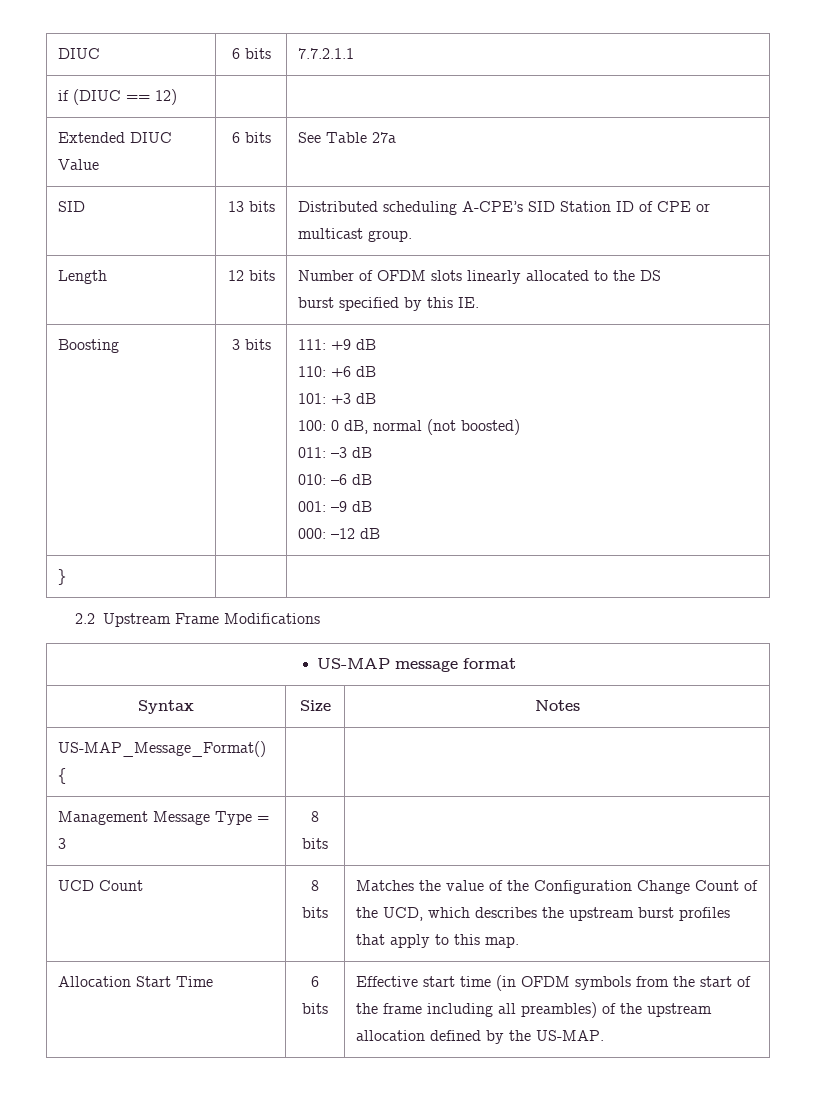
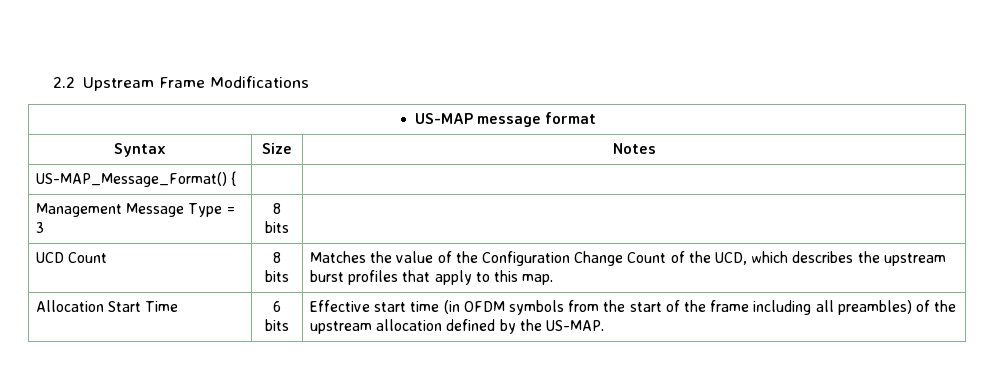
- DIUC | 6 bits | 7.7.2.1.1
- if (DIUC == 12) | |
- Extended DIUC Value | 6 bits | See Table 27a
- SID | 13 bits | Distributed scheduling A-CPE’s SID Station ID of CPE or multicast group.
- Length | 12 bits | Number of OFDM slots linearly allocated to the DS
- burst specified by this IE.
- Boosting | 3 bits | 111: +9 dB
- 110: +6 dB
- 101: +3 dB
- 100: 0 dB, normal (not boosted)
- 011: –3 dB
- 010: –6 dB
- 001: –9 dB
- 000: –12 dB
- } | |

